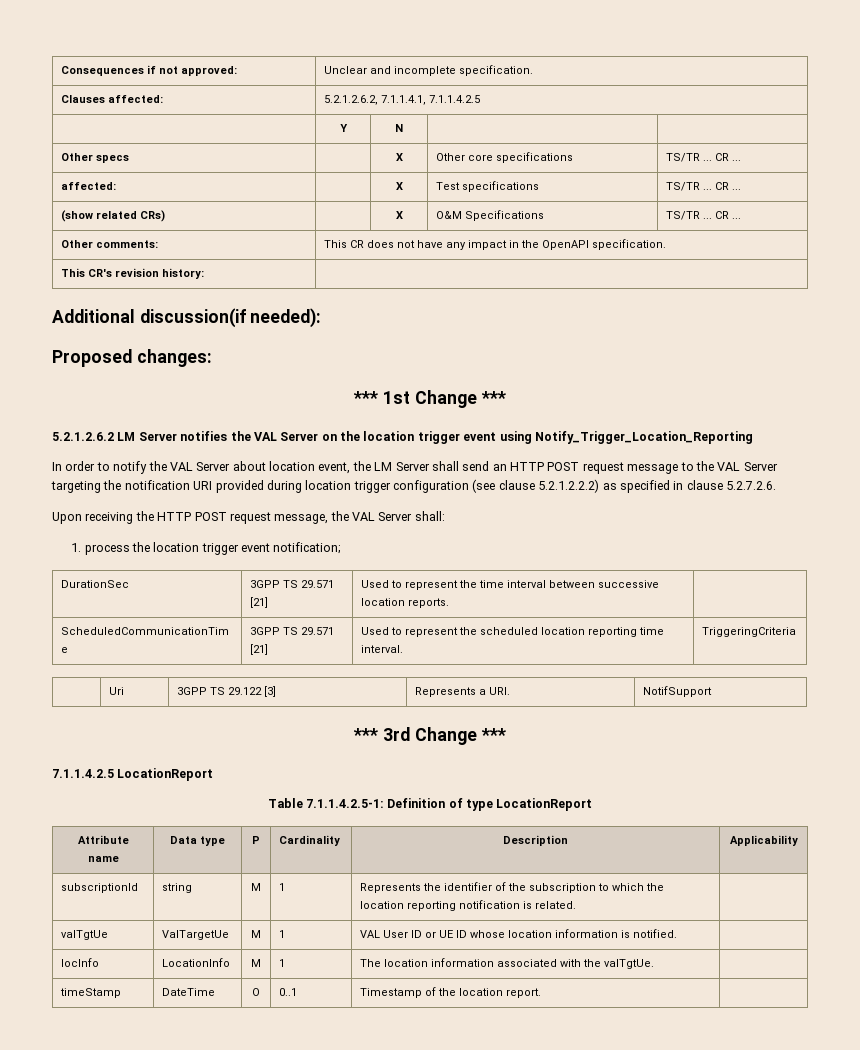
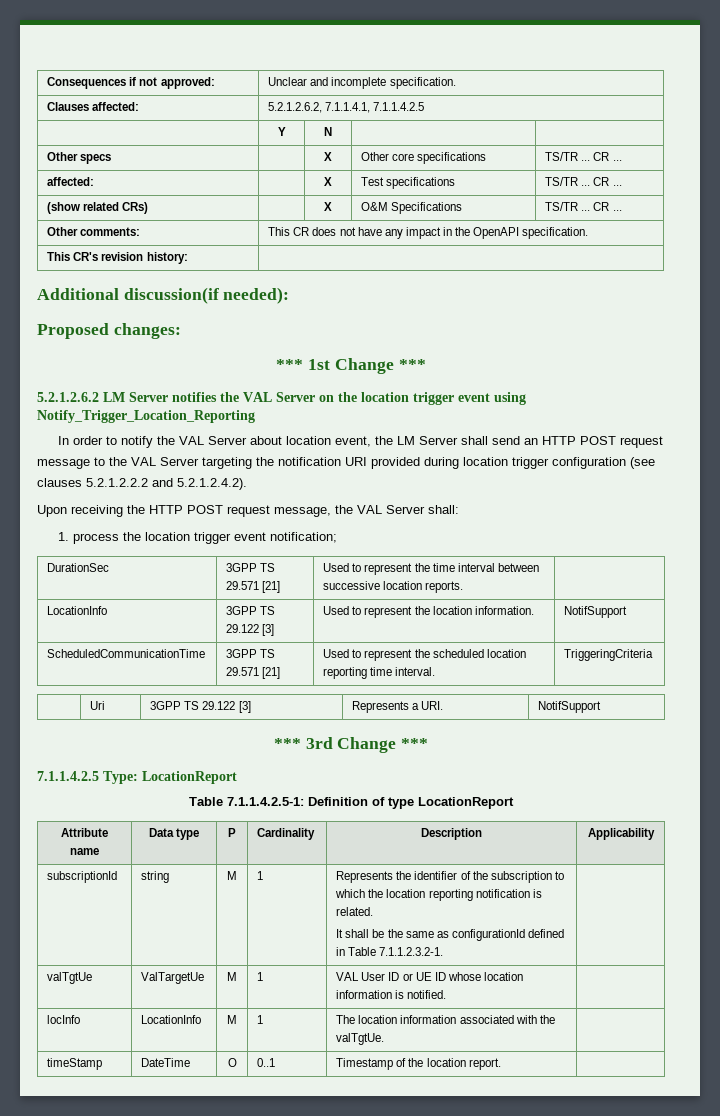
- In order to notify the VAL Server about location event, the LM Server shall send an HTTP POST request message to the VAL Server targeting the notification URI provided during location trigger configuration (see clause 5.2.1.2.2.2) as specified in clause 5.2.7.2.6.
+ In order to notify the VAL Server about location event, the LM Server shall send an HTTP POST request message to the VAL Server targeting the notification URI provided during location trigger configuration (see clauses 5.2.1.2.2.2 and 5.2.1.2.4.2).
+ LocationInfo | 3GPP TS 29.122 [3] | Used to represent the location information. | NotifSupport
- 7.1.1.4.2.5 LocationReport
+ 7.1.1.4.2.5 Type: LocationReport
- subscriptionId | string | M | 1 | Represents the identifier of the subscription to which the location reporting notification is related. |
+ subscriptionId | string | M | 1 | Represents the identifier of the subscription to which the location reporting notification is related.
+ It shall be the same as configurationId defined in Table 7.1.1.2.3.2-1. |

